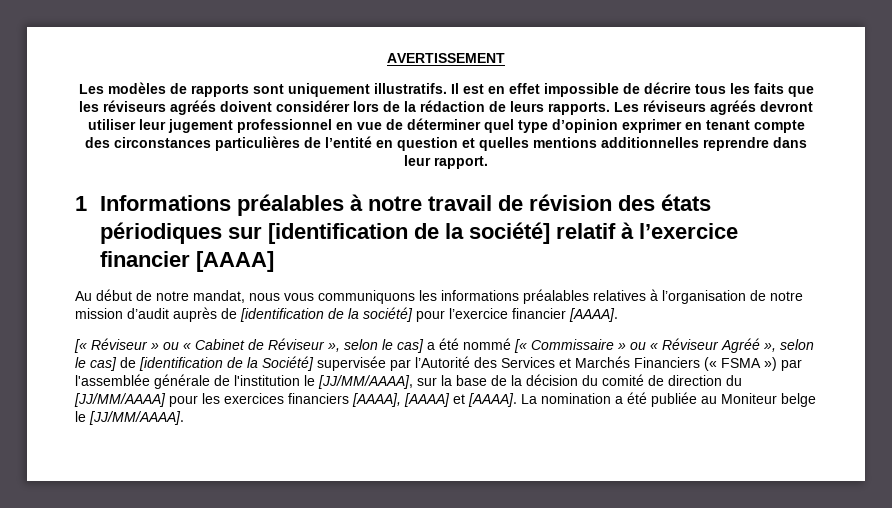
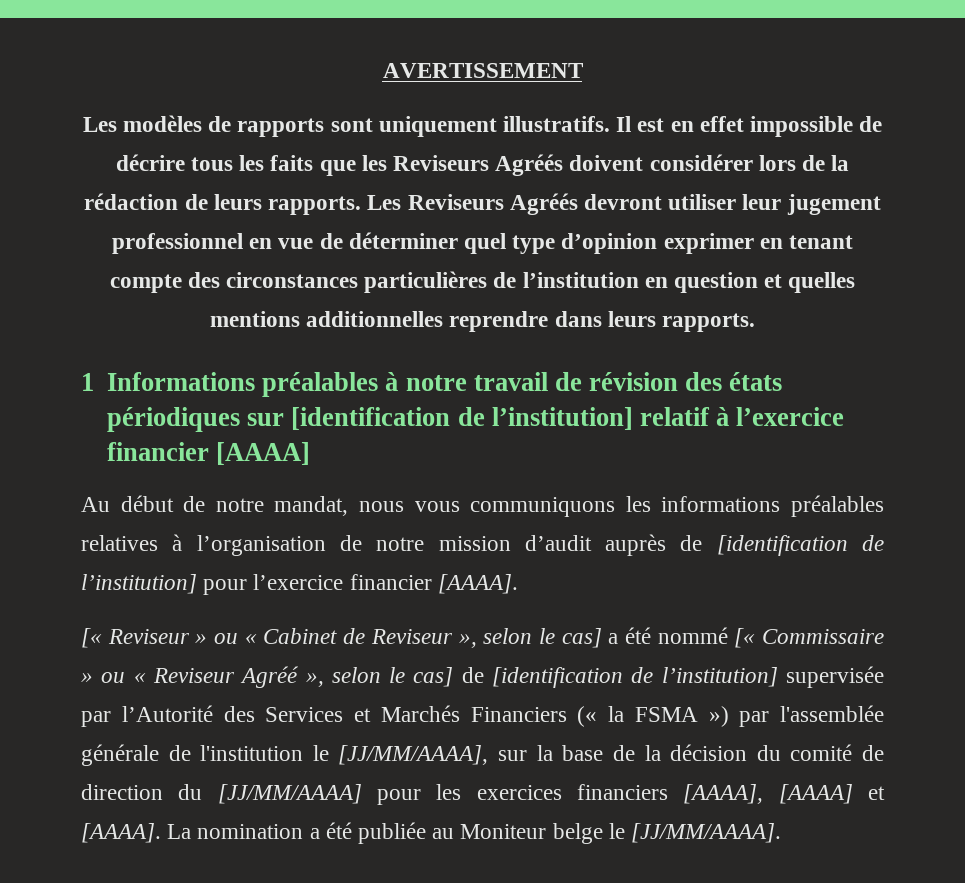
- Il est en effet impossible de décrire tous les faits que les réviseurs agréés doivent considérer lors de la rédaction de leurs rapports.
+ Il est en effet impossible de décrire tous les faits que les Reviseurs Agréés doivent considérer lors de la rédaction de leurs rapports.
- Les réviseurs agréés devront utiliser leur jugement professionnel en vue de déterminer quel type d’opinion exprimer en tenant compte des circonstances particulières de l’entité en question et quelles mentions additionnelles reprendre dans leur rapport.
+ Les Reviseurs Agréés devront utiliser leur jugement professionnel en vue de déterminer quel type d’opinion exprimer en tenant compte des circonstances particulières de l’institution en question et quelles mentions additionnelles reprendre dans leurs rapports.
- 1 Informations préalables à notre travail de révision des états périodiques sur [identification de la société] relatif à l’exercice financier [AAAA]
+ 1 Informations préalables à notre travail de révision des états périodiques sur [identification de l’institution] relatif à l’exercice financier [AAAA]
- Au début de notre mandat, nous vous communiquons les informations préalables relatives à l’organisation de notre mission d’audit auprès de [identification de la société] pour l’exercice financier [AAAA].
+ Au début de notre mandat, nous vous communiquons les informations préalables relatives à l’organisation de notre mission d’audit auprès de [identification de l’institution] pour l’exercice financier [AAAA].
- [« Réviseur » ou « Cabinet de Réviseur », selon le cas] a été nommé [« Commissaire » ou « Réviseur Agréé », selon le cas] de [identification de la Société] supervisée par l’Autorité des Services et Marchés Financiers (« FSMA ») par l'assemblée générale de l'institution le [JJ/MM/AAAA], sur la base de la décision du comité de direction du [JJ/MM/AAAA] pour les exercices financiers [AAAA], [AAAA] et [AAAA].
+ [« Reviseur » ou « Cabinet de Reviseur », selon le cas] a été nommé [« Commissaire » ou « Reviseur Agréé », selon le cas] de [identification de l’institution] supervisée par l’Autorité des Services et Marchés Financiers (« la FSMA ») par l'assemblée générale de l'institution le [JJ/MM/AAAA], sur la base de la décision du comité de direction du [JJ/MM/AAAA] pour les exercices financiers [AAAA], [AAAA] et [AAAA].

